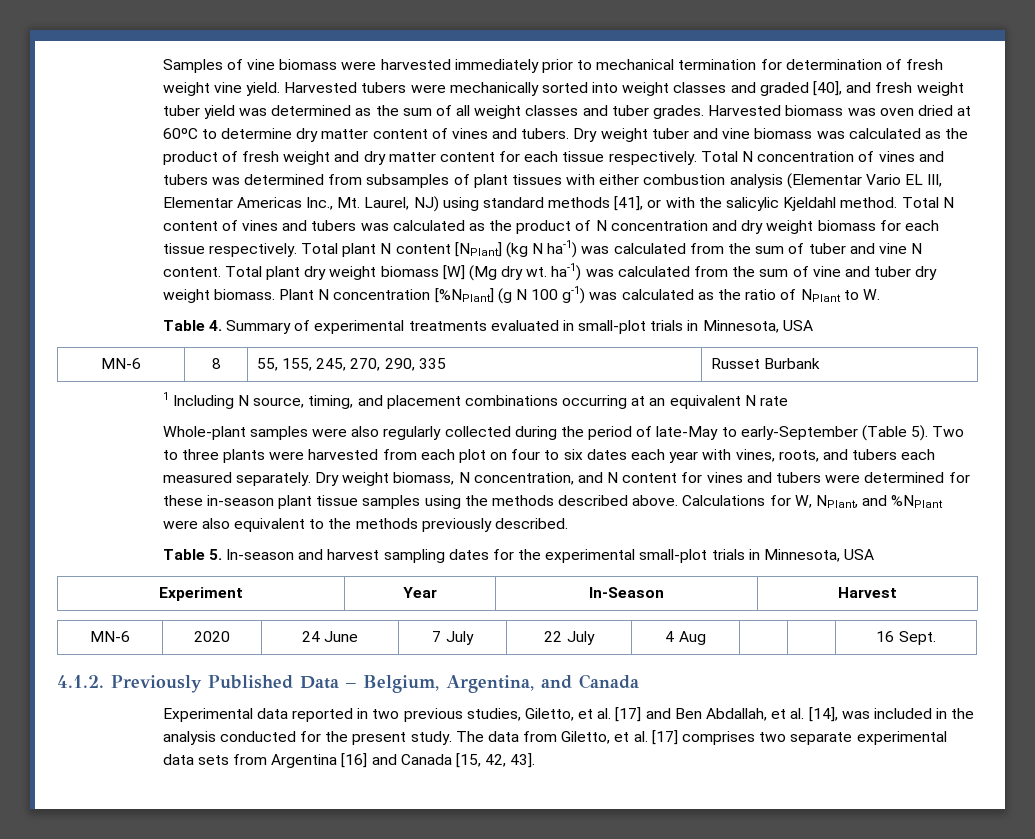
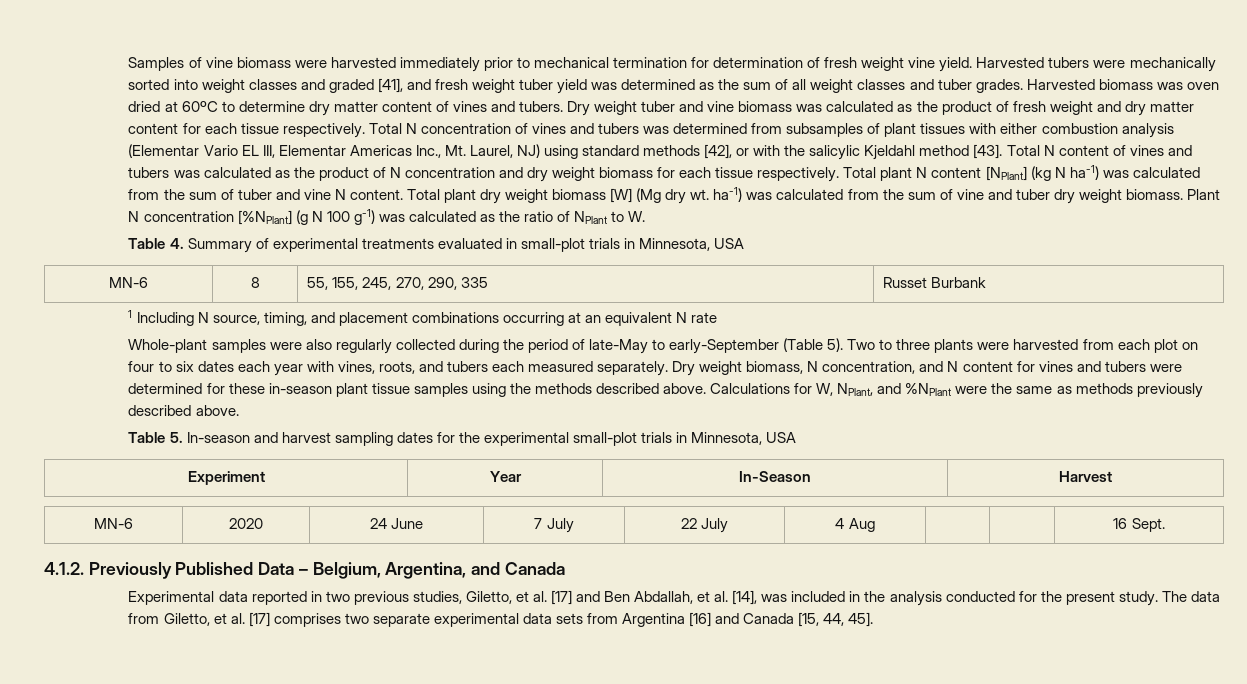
- Harvested tubers were mechanically sorted into weight classes and graded [40], and fresh weight tuber yield was determined as the sum of all weight classes and tuber grades.
+ Harvested tubers were mechanically sorted into weight classes and graded [41], and fresh weight tuber yield was determined as the sum of all weight classes and tuber grades.
- Total N concentration of vines and tubers was determined from subsamples of plant tissues with either combustion analysis (Elementar Vario EL III, Elementar Americas Inc., Mt. Laurel, NJ) using standard methods [41], or with the salicylic Kjeldahl method.
+ Total N concentration of vines and tubers was determined from subsamples of plant tissues with either combustion analysis (Elementar Vario EL III, Elementar Americas Inc., Mt. Laurel, NJ) using standard methods [42], or with the salicylic Kjeldahl method [43].
- Calculations for W, NPlant, and %NPlant were also equivalent to the methods previously described.
+ Calculations for W, NPlant, and %NPlant were the same as methods previously described above.
- The data from Giletto, et al. [17] comprises two separate experimental data sets from Argentina [16] and Canada [15, 42, 43].
+ The data from Giletto, et al. [17] comprises two separate experimental data sets from Argentina [16] and Canada [15, 44, 45].

